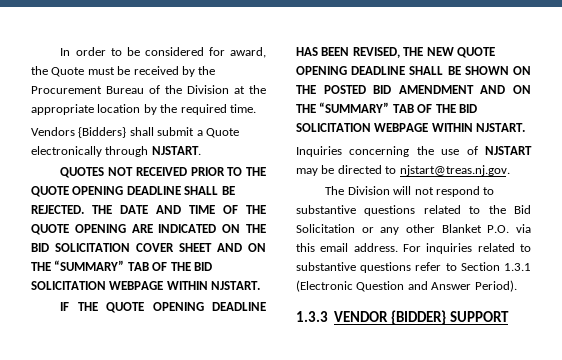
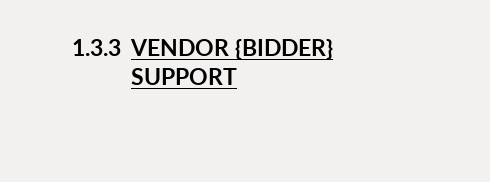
- In order to be considered for award, the Quote must be received by the Procurement Bureau of the Division at the appropriate location by the required time.
- Vendors {Bidders} shall submit a Quote electronically through NJSTART.
- QUOTES NOT RECEIVED PRIOR TO THE QUOTE OPENING DEADLINE SHALL BE REJECTED. THE DATE AND TIME OF THE QUOTE OPENING ARE INDICATED ON THE BID SOLICITATION COVER SHEET AND ON THE “SUMMARY” TAB OF THE BID SOLICITATION WEBPAGE WITHIN NJSTART.
- IF THE QUOTE OPENING DEADLINE HAS BEEN REVISED, THE NEW QUOTE OPENING DEADLINE SHALL BE SHOWN ON THE POSTED BID AMENDMENT AND ON THE “SUMMARY” TAB OF THE BID SOLICITATION WEBPAGE WITHIN NJSTART.
- Inquiries concerning the use of NJSTART may be directed to njstart@treas.nj.gov.
- The Division will not respond to substantive questions related to the Bid Solicitation or any other Blanket P.O. via this email address. For inquiries related to substantive questions refer to Section 1.3.1 (Electronic Question and Answer Period).

